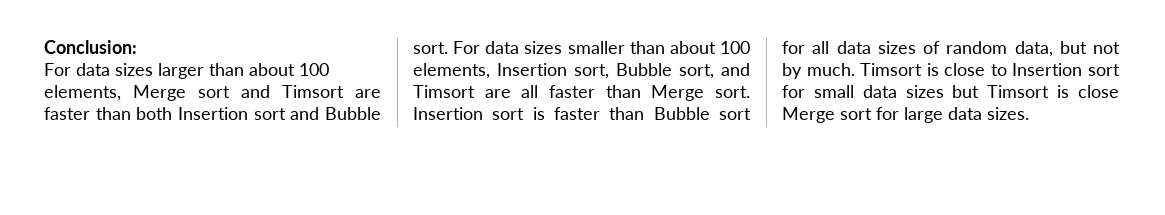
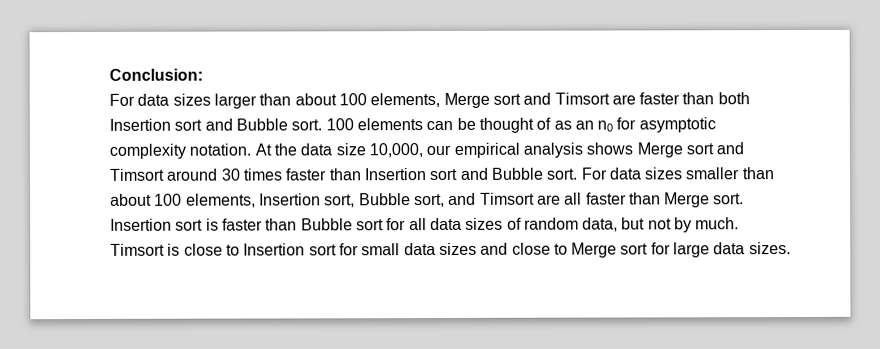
+ 100 elements can be thought of as an n0 for asymptotic complexity notation. At the data size 10,000, our empirical analysis shows Merge sort and Timsort around 30 times faster than Insertion sort and Bubble sort.
- Timsort is close to Insertion sort for small data sizes but Timsort is close Merge sort for large data sizes.
+ Timsort is close to Insertion sort for small data sizes and close to Merge sort for large data sizes.

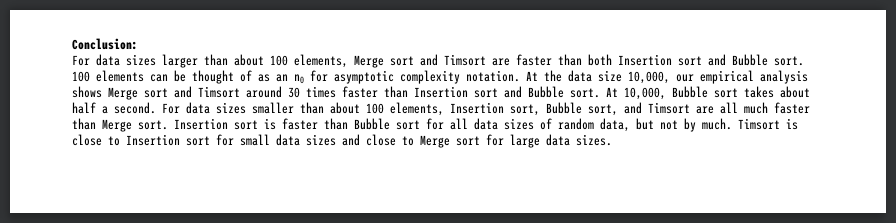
+ At 10,000, Bubble sort takes about half a second.
- For data sizes smaller than about 100 elements, Insertion sort, Bubble sort, and Timsort are all faster than Merge sort.
+ For data sizes smaller than about 100 elements, Insertion sort, Bubble sort, and Timsort are all much faster than Merge sort.

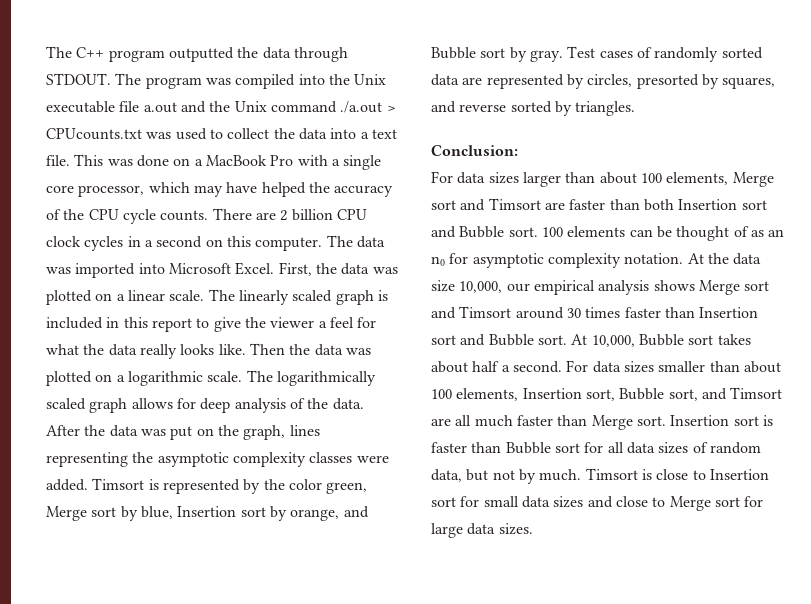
+ The C++ program outputted the data through STDOUT. The program was compiled into the Unix executable file a.out and the Unix command ./a.out > CPUcounts.txt was used to collect the data into a text file. This was done on a MacBook Pro with a single core processor, which may have helped the accuracy of the CPU cycle counts. There are 2 billion CPU clock cycles in a second on this computer. The data was imported into Microsoft Excel. First, the data was plotted on a linear scale. The linearly scaled graph is included in this report to give the viewer a feel for what the data really looks like. Then the data was plotted on a logarithmic scale. The logarithmically scaled graph allows for deep analysis of the data. After the data was put on the graph, lines representing the asymptotic complexity classes were added. Timsort is represented by the color green, Merge sort by blue, Insertion sort by orange, and Bubble sort by gray. Test cases of randomly sorted data are represented by circles, presorted by squares, and reverse sorted by triangles.

